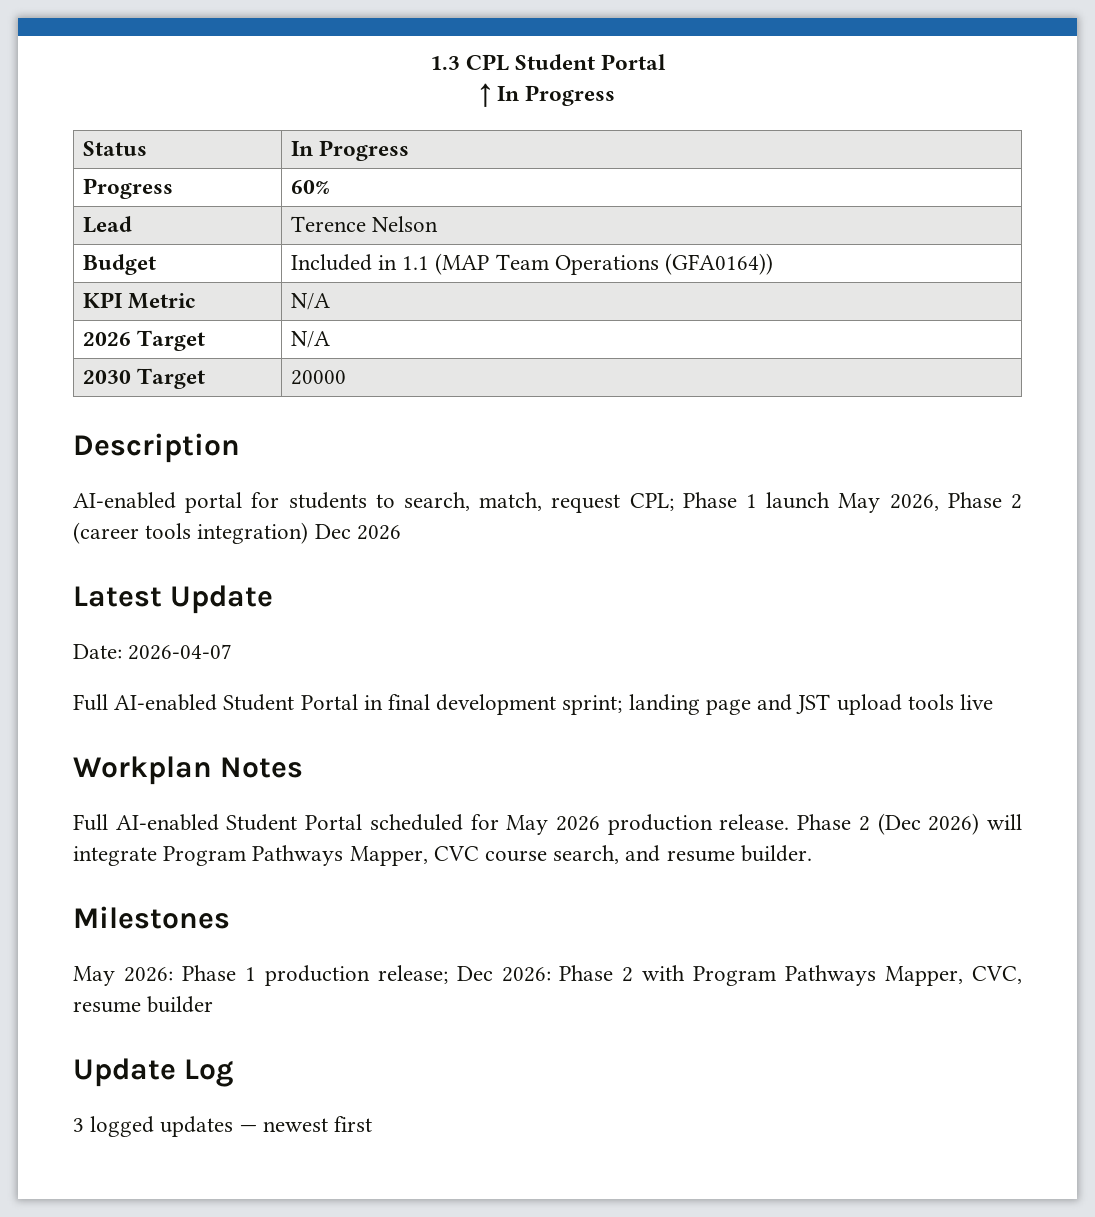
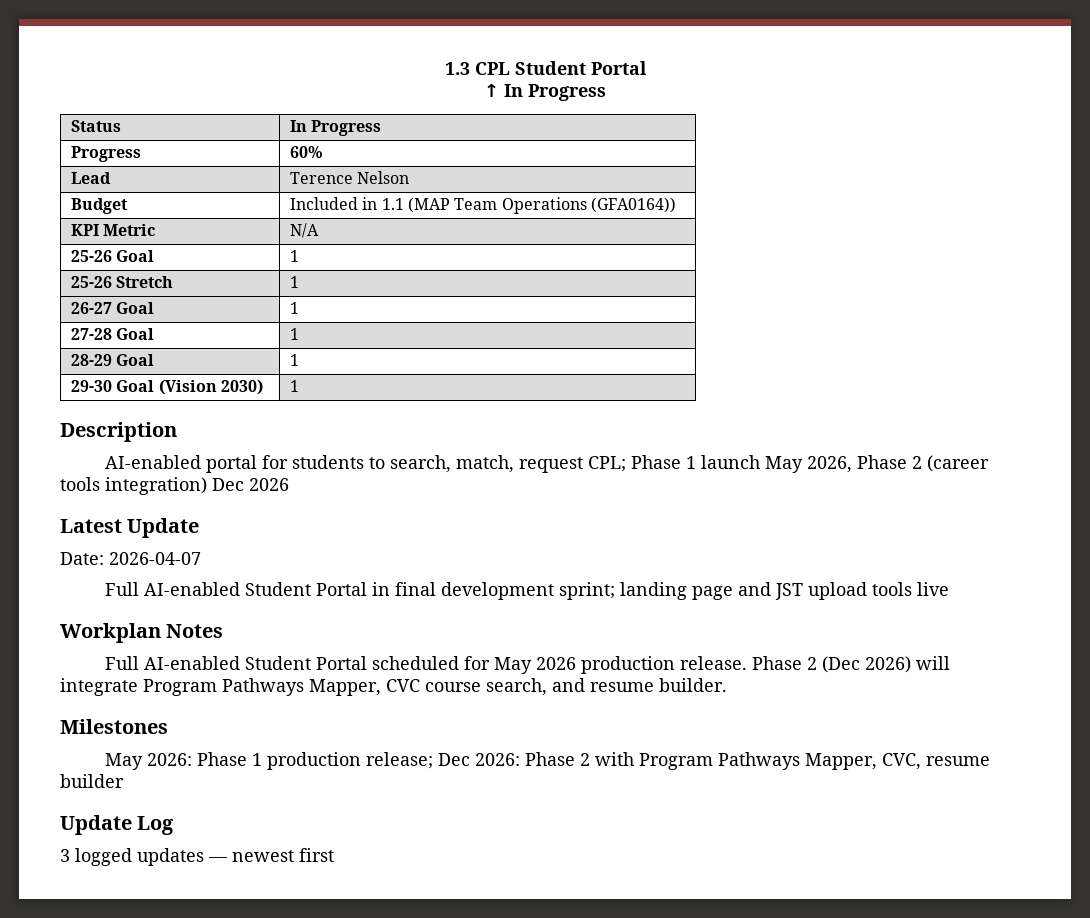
- 2026 Target | N/A
- 2030 Target | 20000
+ 25-26 Goal | 1
+ 25-26 Stretch | 1
+ 26-27 Goal | 1
+ 27-28 Goal | 1
+ 28-29 Goal | 1
+ 29-30 Goal (Vision 2030) | 1

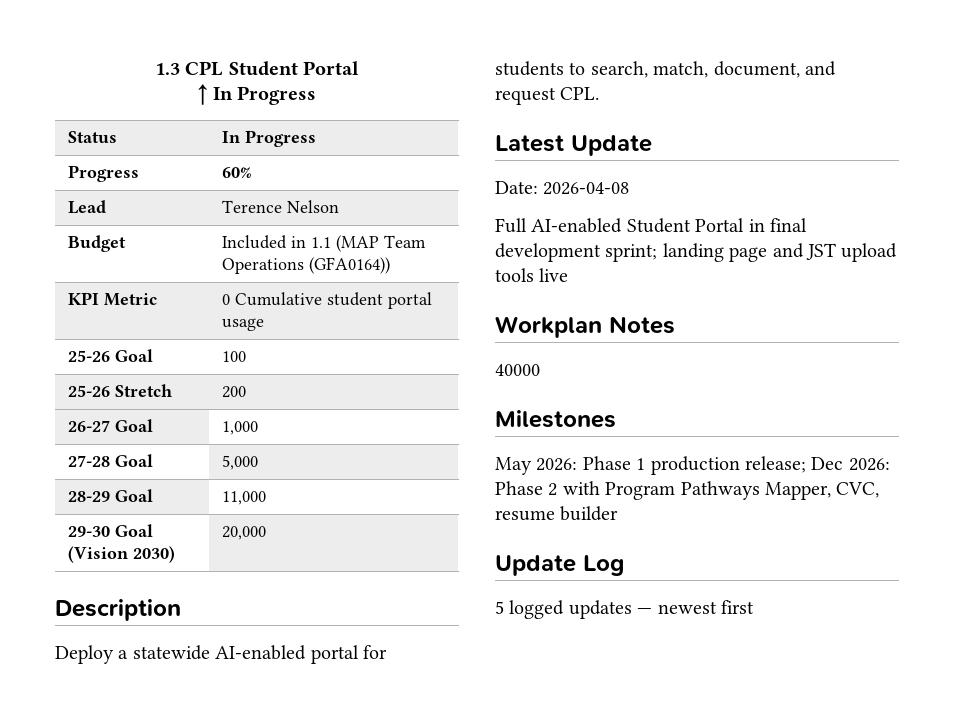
- KPI Metric | N/A
+ KPI Metric | 0 Cumulative student portal usage
- 25-26 Goal | 1
+ 25-26 Goal | 100
- 25-26 Stretch | 1
+ 25-26 Stretch | 200
- 26-27 Goal | 1
+ 26-27 Goal | 1,000
- 27-28 Goal | 1
+ 27-28 Goal | 5,000
- 28-29 Goal | 1
+ 28-29 Goal | 11,000
- 29-30 Goal (Vision 2030) | 1
+ 29-30 Goal (Vision 2030) | 20,000
- AI-enabled portal for students to search, match, request CPL; Phase 1 launch May 2026, Phase 2 (career tools integration) Dec 2026
+ Deploy a statewide AI-enabled portal for students to search, match, document, and request CPL.
- Date: 2026-04-07
+ Date: 2026-04-08
- Full AI-enabled Student Portal scheduled for May 2026 production release. Phase 2 (Dec 2026) will integrate Program Pathways Mapper, CVC course search, and resume builder.
+ 40000
- 3 logged updates — newest first
+ 5 logged updates — newest first

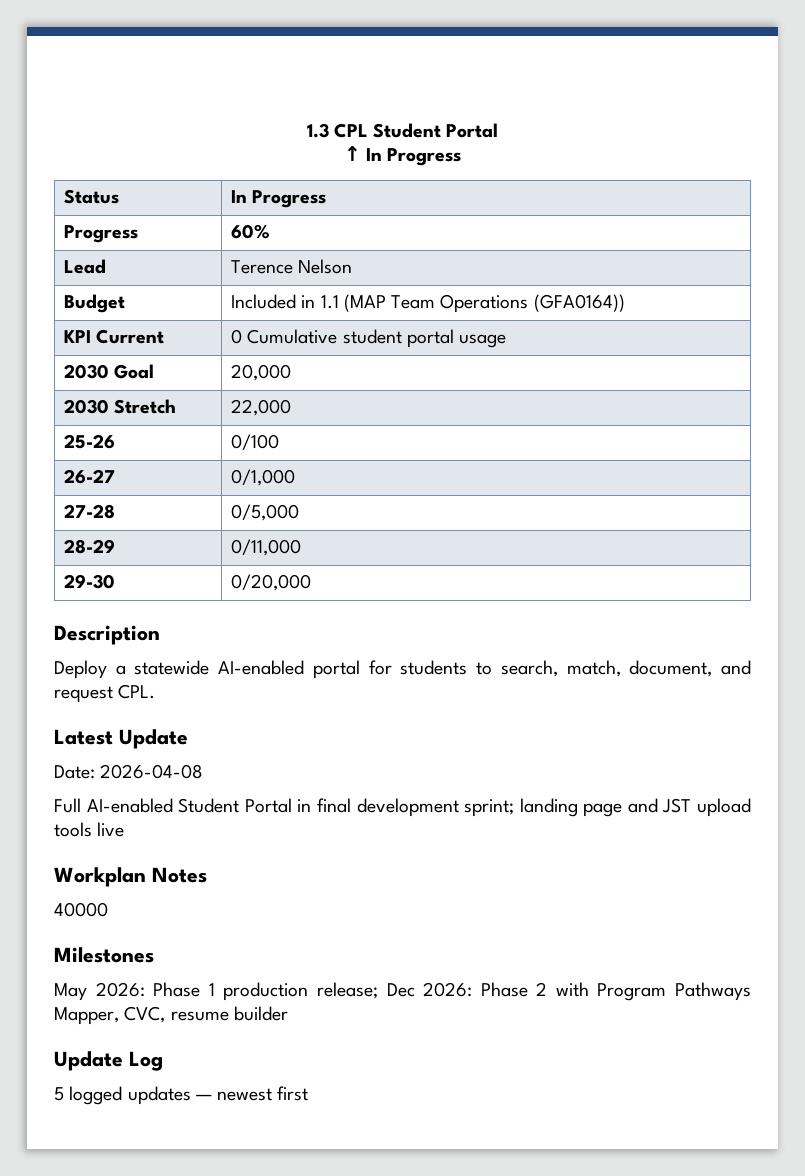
- KPI Metric | 0 Cumulative student portal usage
+ KPI Current | 0 Cumulative student portal usage
- 25-26 Goal | 100
- 25-26 Stretch | 200
+ 2030 Goal | 20,000
+ 2030 Stretch | 22,000
+ 25-26 | 0/100
- 26-27 Goal | 1,000
+ 26-27 | 0/1,000
- 27-28 Goal | 5,000
+ 27-28 | 0/5,000
- 28-29 Goal | 11,000
+ 28-29 | 0/11,000
- 29-30 Goal (Vision 2030) | 20,000
+ 29-30 | 0/20,000

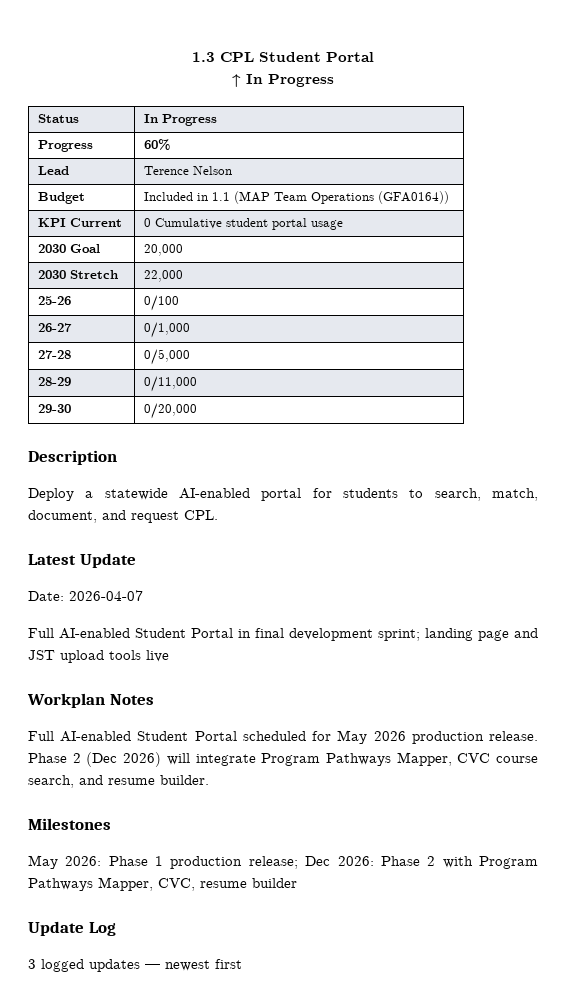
- Date: 2026-04-08
+ Date: 2026-04-07
- 40000
+ Full AI-enabled Student Portal scheduled for May 2026 production release. Phase 2 (Dec 2026) will integrate Program Pathways Mapper, CVC course search, and resume builder.
- 5 logged updates — newest first
+ 3 logged updates — newest first

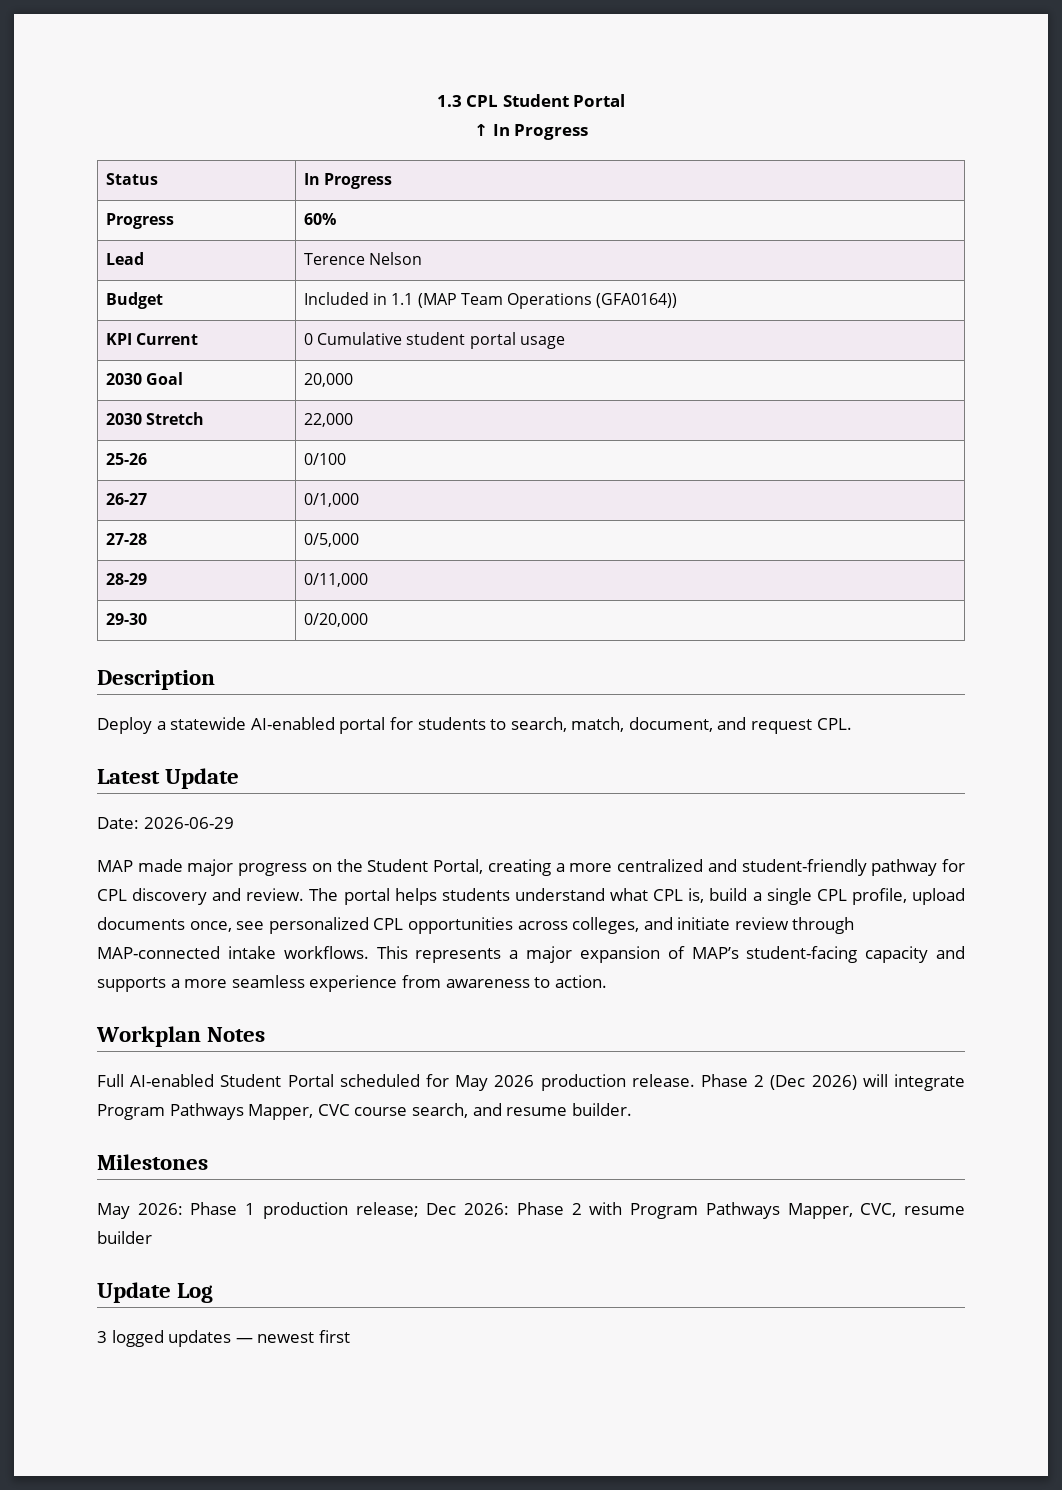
- Date: 2026-04-07
- Full AI-enabled Student Portal in final development sprint; landing page and JST upload tools live
+ Date: 2026-06-29
+ MAP made major progress on the Student Portal, creating a more centralized and student-friendly pathway for CPL discovery and review. The portal helps students understand what CPL is, build a single CPL profile, upload documents once, see personalized CPL opportunities across colleges, and initiate review through MAP-connected intake workflows. This represents a major expansion of MAP’s student-facing capacity and supports a more seamless experience from awareness to action.

